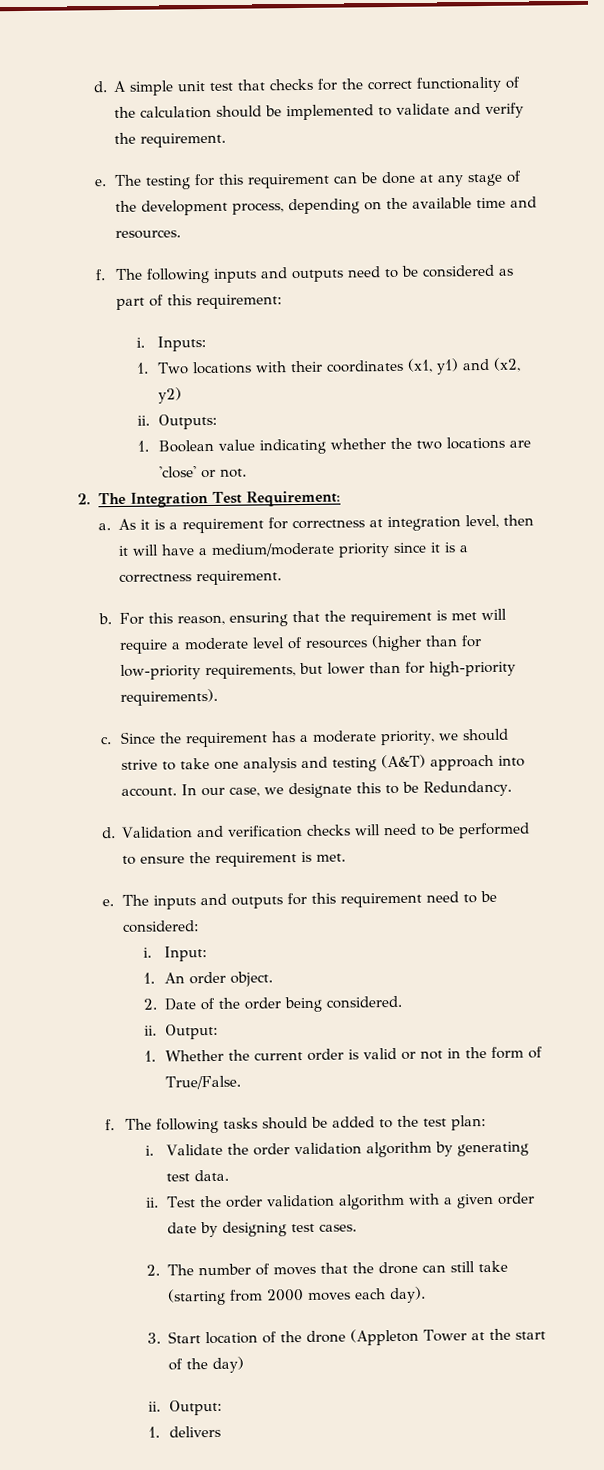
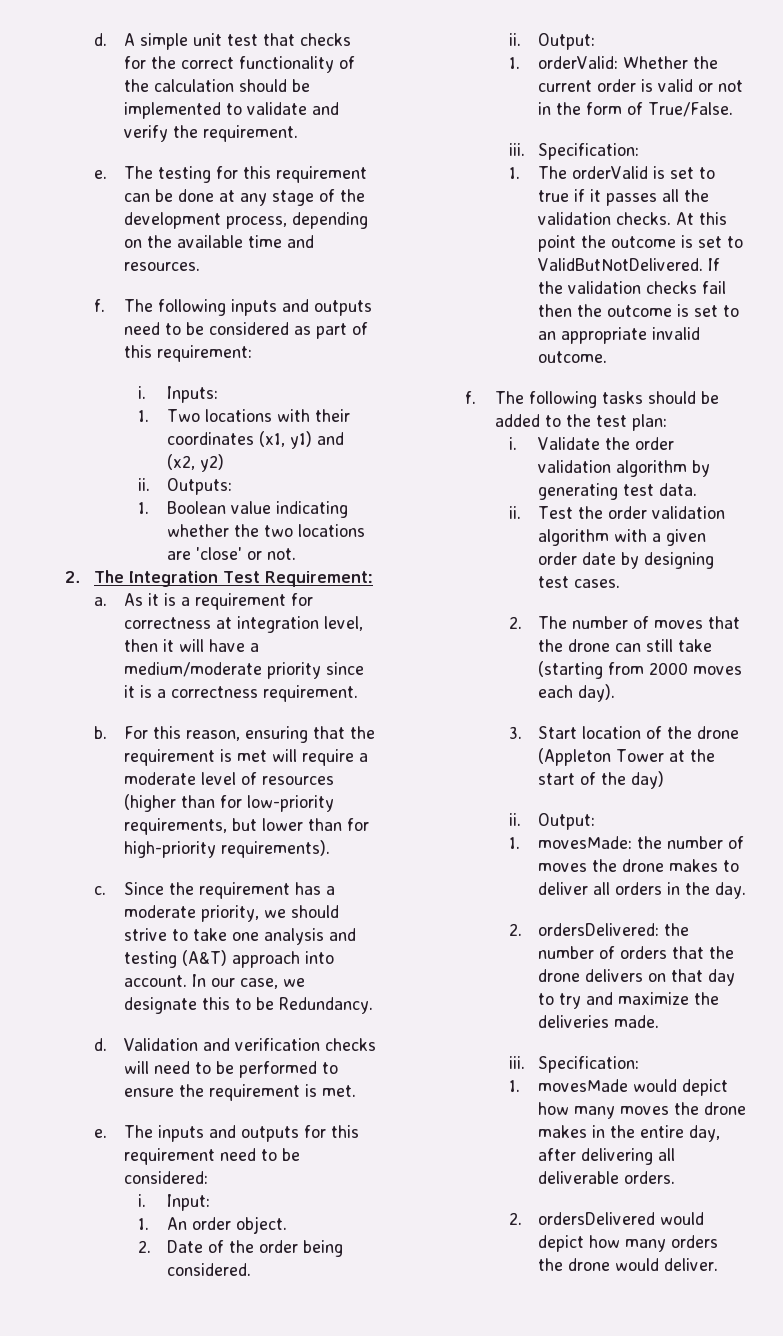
- 1. Whether the current order is valid or not in the form of True/False.
+ 1. orderValid: Whether the current order is valid or not in the form of True/False.
+ iii. Specification:
+ 1. The orderValid is set to true if it passes all the validation checks. At this point the outcome is set to ValidButNotDelivered. If the validation checks fail then the outcome is set to an appropriate invalid outcome.
- 1. delivers
+ 1. movesMade: the number of moves the drone makes to deliver all orders in the day.
+ 2. ordersDelivered: the number of orders that the drone delivers on that day to try and maximize the deliveries made.
+ iii. Specification:
+ 1. movesMade would depict how many moves the drone makes in the entire day, after delivering all deliverable orders.
+ 2. ordersDelivered would depict how many orders the drone would deliver.

